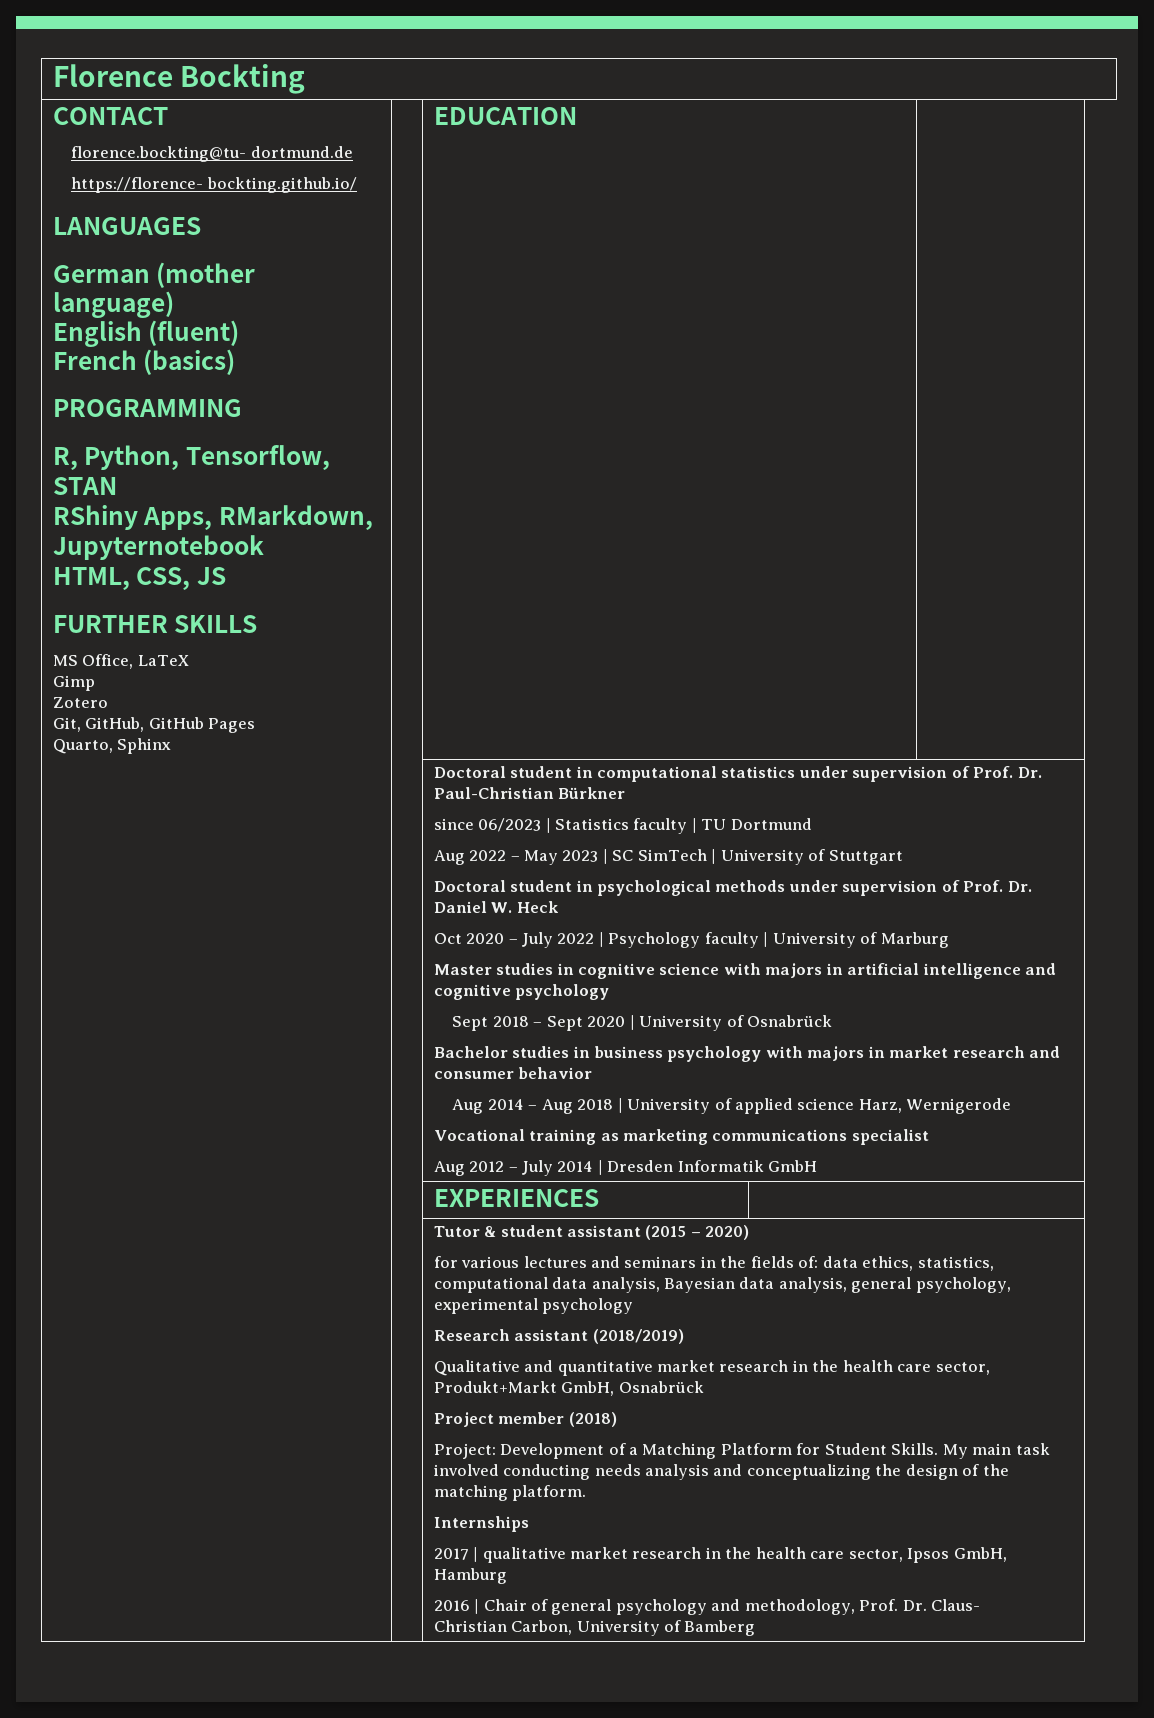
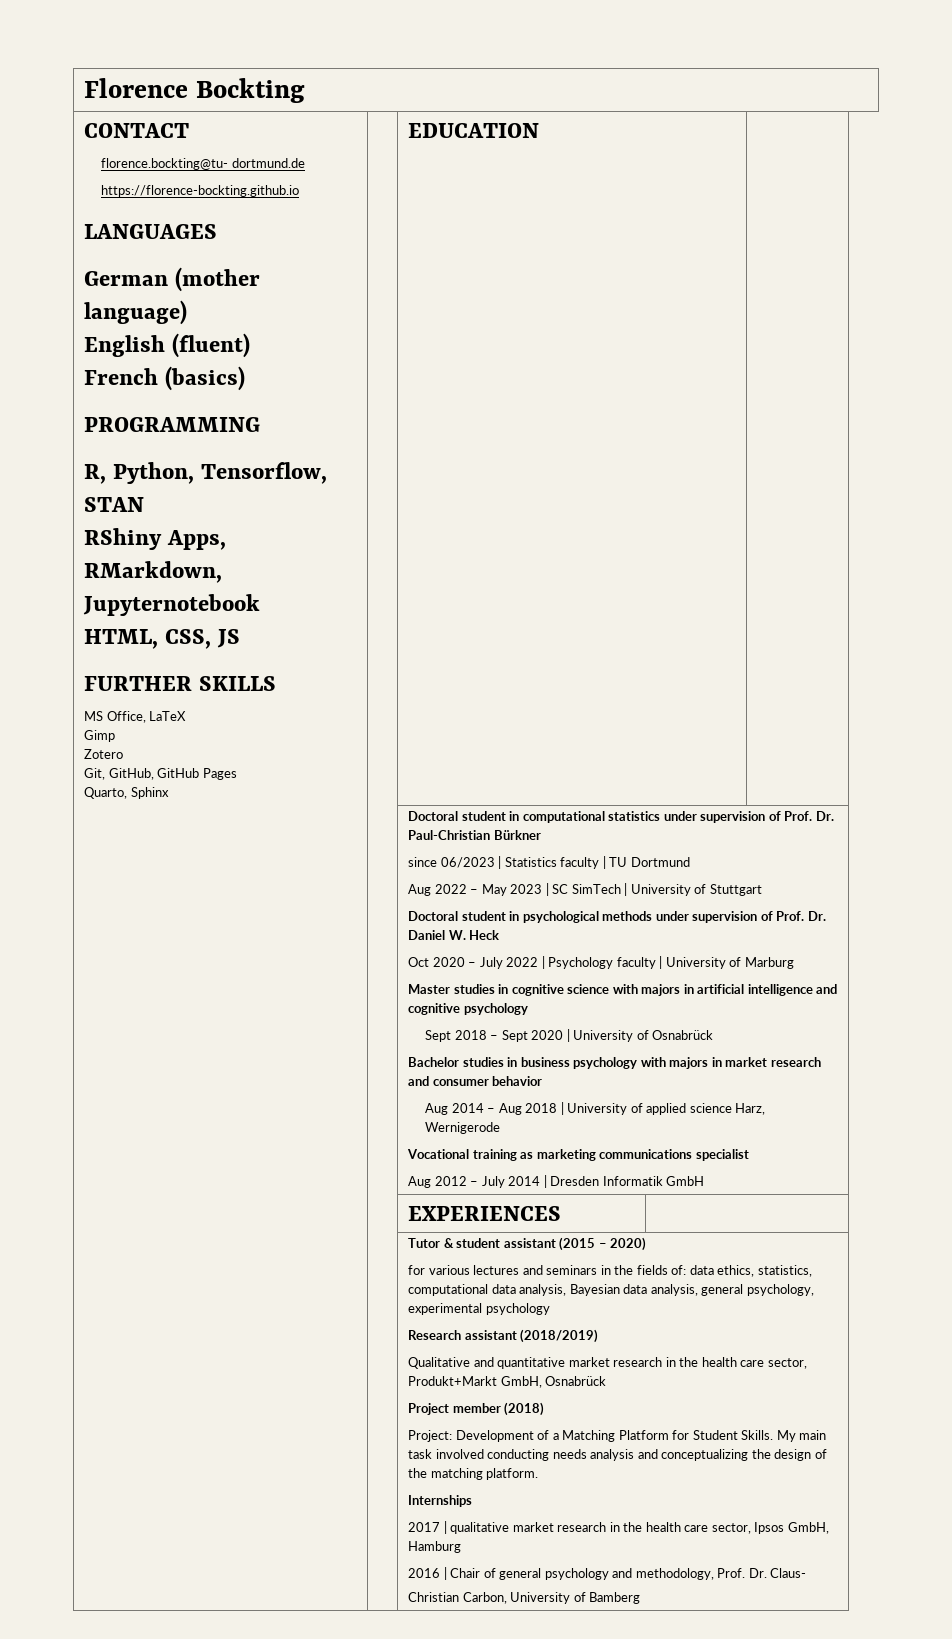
  CONTACT
  florence.bockting@tu- dortmund.de
- https://florence- bockting.github.io/
+ https://florence-bockting.github.io

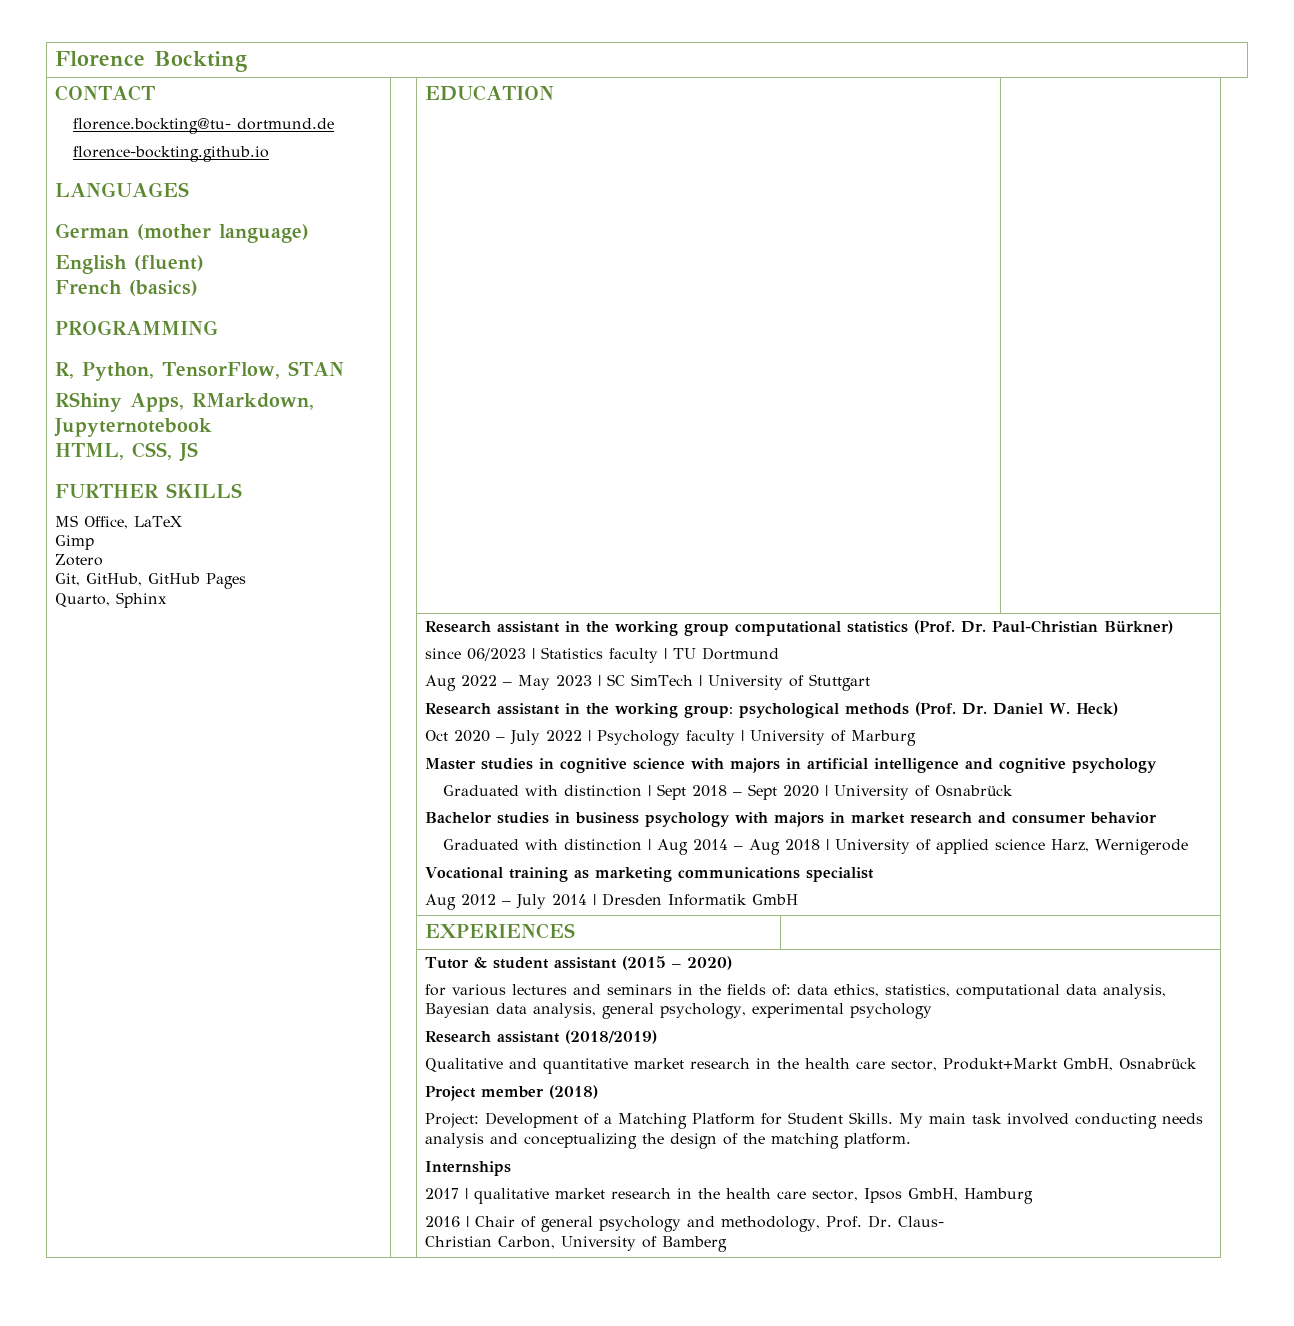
  CONTACT
  florence.bockting@tu- dortmund.de
- https://florence-bockting.github.io
+ florence-bockting.github.io
  LANGUAGES
  German (mother language)
  English (fluent)
  French (basics)
  PROGRAMMING
- R, Python, Tensorflow, STAN
+ R, Python, TensorFlow, STAN
- Doctoral student in computational statistics under supervision of Prof. Dr. Paul-Christian Bürkner
+ Research assistant in the working group computational statistics (Prof. Dr. Paul-Christian Bürkner)
- Doctoral student in psychological methods under supervision of Prof. Dr. Daniel W. Heck
+ Research assistant in the working group: psychological methods (Prof. Dr. Daniel W. Heck)
- Sept 2018 – Sept 2020 | University of Osnabrück
+ Graduated with distinction | Sept 2018 – Sept 2020 | University of Osnabrück
- Aug 2014 – Aug 2018 | University of applied science Harz, Wernigerode
+ Graduated with distinction | Aug 2014 – Aug 2018 | University of applied science Harz, Wernigerode

